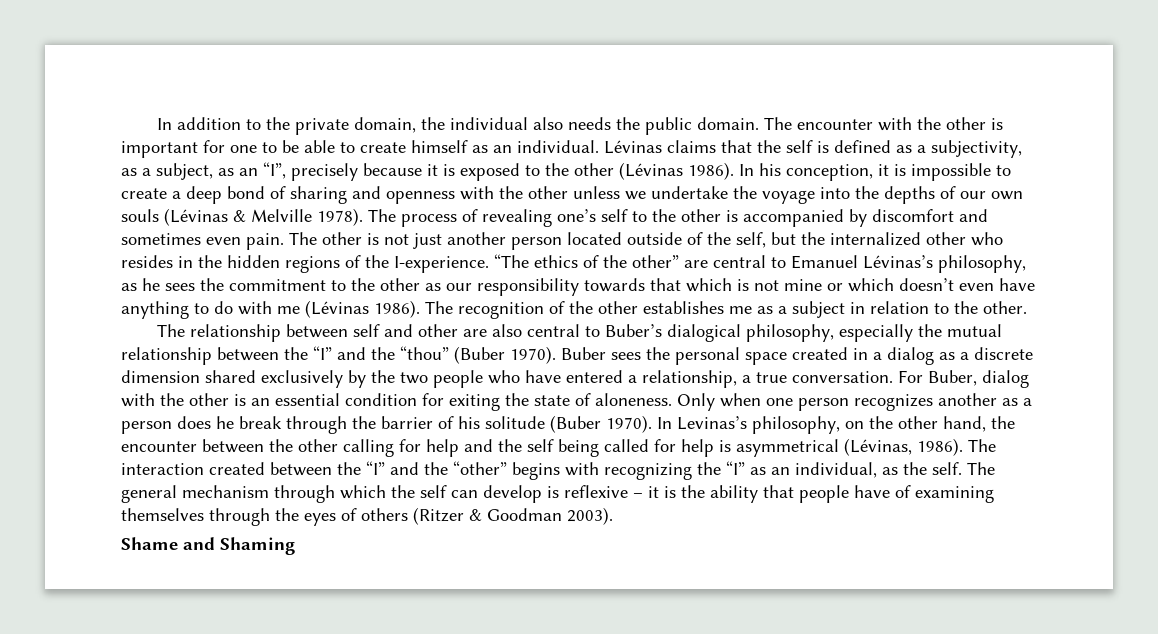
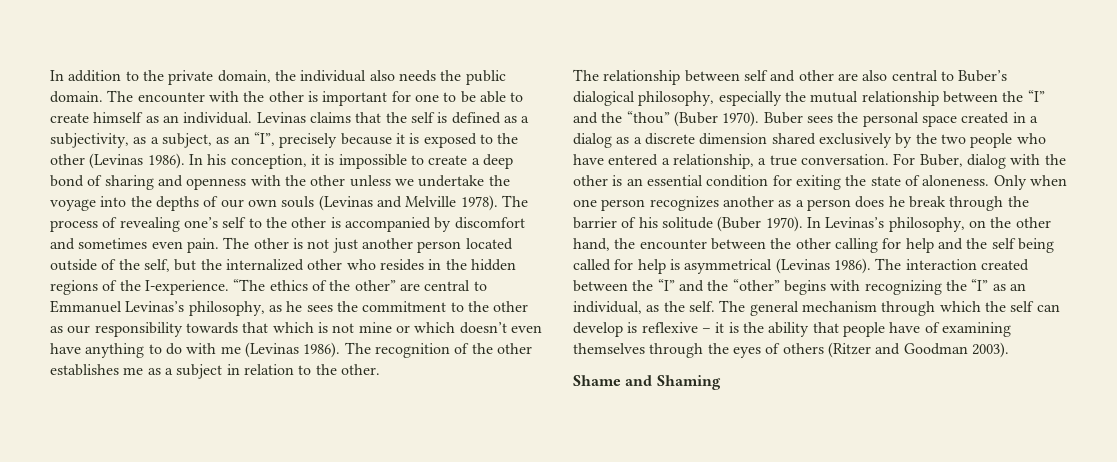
- Lévinas claims that the self is defined as a subjectivity, as a subject, as an “I”, precisely because it is exposed to the other (Lévinas 1986).
+ Levinas claims that the self is defined as a subjectivity, as a subject, as an “I”, precisely because it is exposed to the other (Levinas 1986).
- In his conception, it is impossible to create a deep bond of sharing and openness with the other unless we undertake the voyage into the depths of our own souls (Lévinas & Melville 1978).
+ In his conception, it is impossible to create a deep bond of sharing and openness with the other unless we undertake the voyage into the depths of our own souls (Levinas and Melville 1978).
- “The ethics of the other” are central to Emanuel Lévinas’s philosophy, as he sees the commitment to the other as our responsibility towards that which is not mine or which doesn’t even have anything to do with me (Lévinas 1986).
+ “The ethics of the other” are central to Emmanuel Levinas’s philosophy, as he sees the commitment to the other as our responsibility towards that which is not mine or which doesn’t even have anything to do with me (Levinas 1986).
- In Levinas’s philosophy, on the other hand, the encounter between the other calling for help and the self being called for help is asymmetrical (Lévinas, 1986).
+ In Levinas’s philosophy, on the other hand, the encounter between the other calling for help and the self being called for help is asymmetrical (Levinas 1986).
- The general mechanism through which the self can develop is reflexive – it is the ability that people have of examining themselves through the eyes of others (Ritzer & Goodman 2003).
+ The general mechanism through which the self can develop is reflexive – it is the ability that people have of examining themselves through the eyes of others (Ritzer and Goodman 2003).

